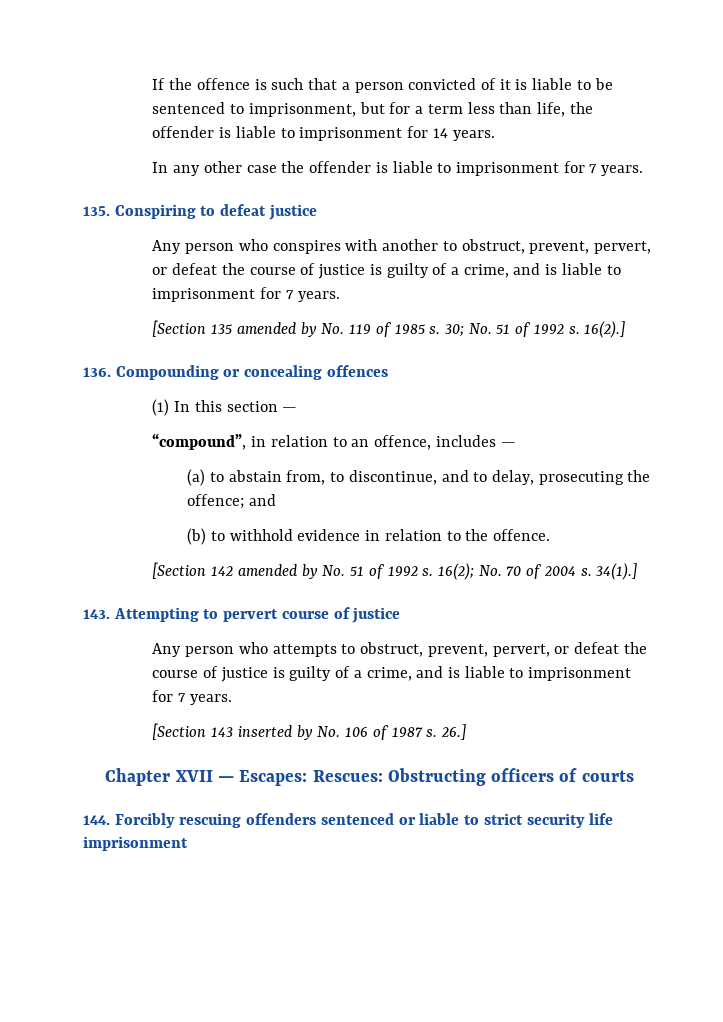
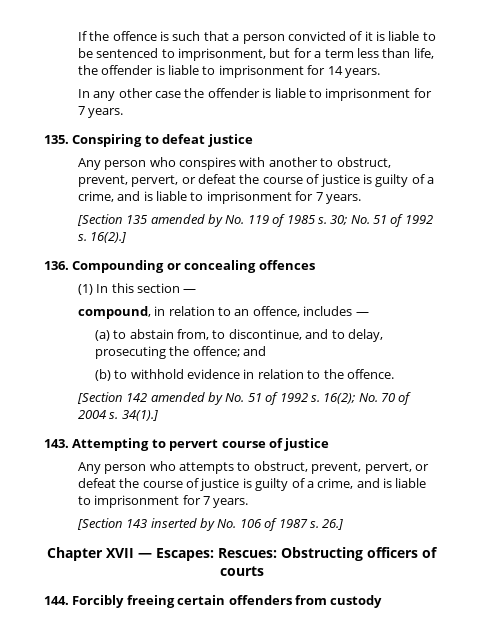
- “compound”, in relation to an offence, includes —
+ compound, in relation to an offence, includes —
- 144. Forcibly rescuing offenders sentenced or liable to strict security life imprisonment
+ 144. Forcibly freeing certain offenders from custody

